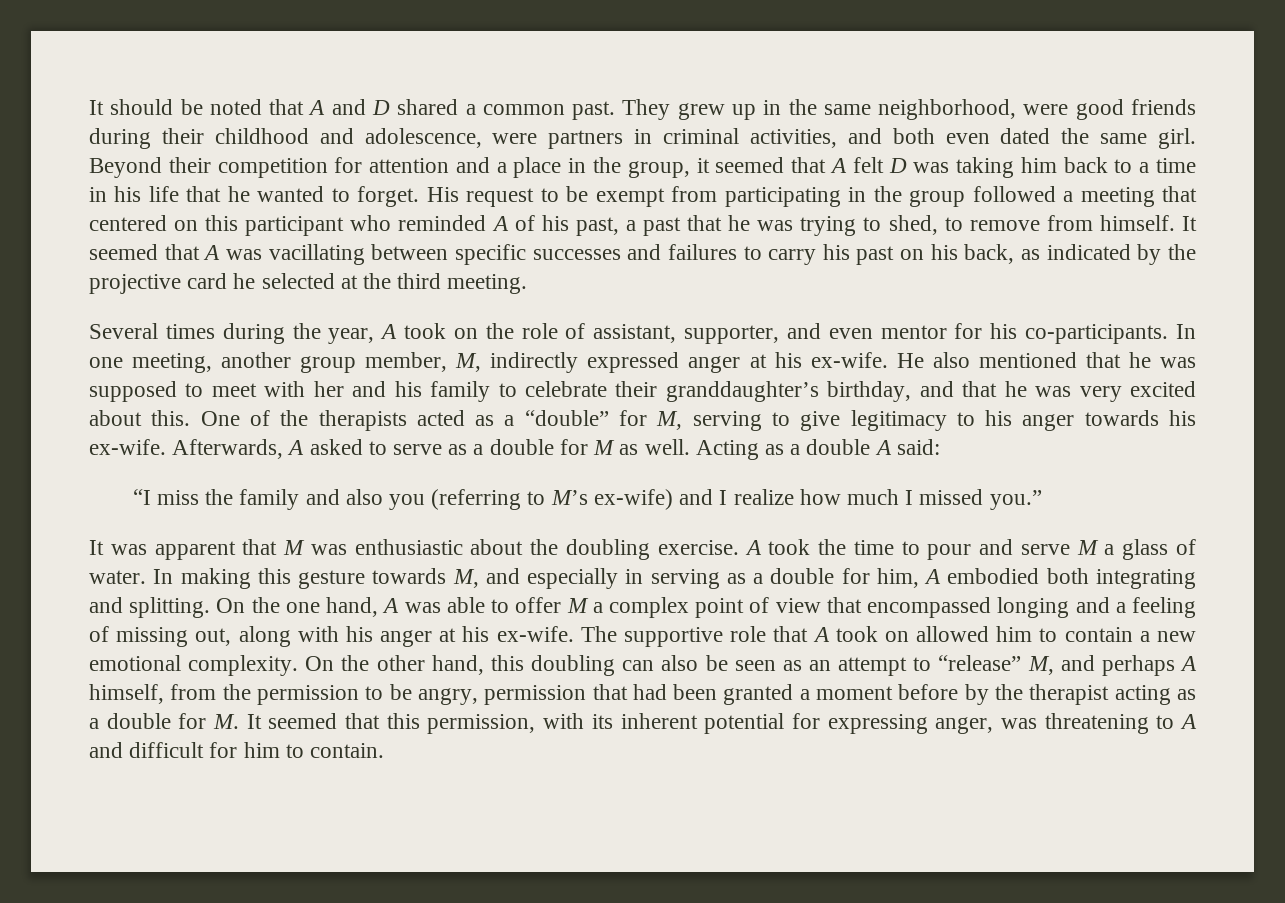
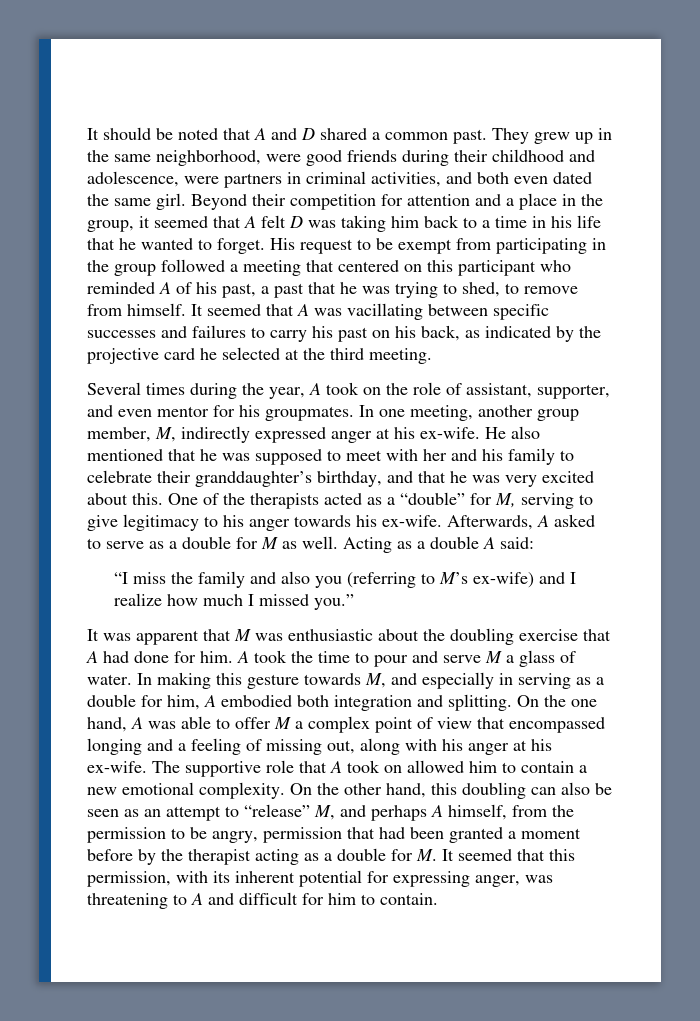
- Several times during the year, A took on the role of assistant, supporter, and even mentor for his co-participants.
+ Several times during the year, A took on the role of assistant, supporter, and even mentor for his groupmates.
- It was apparent that M was enthusiastic about the doubling exercise.
+ It was apparent that M was enthusiastic about the doubling exercise that A had done for him.
- In making this gesture towards M, and especially in serving as a double for him, A embodied both integrating and splitting.
+ In making this gesture towards M, and especially in serving as a double for him, A embodied both integration and splitting.

